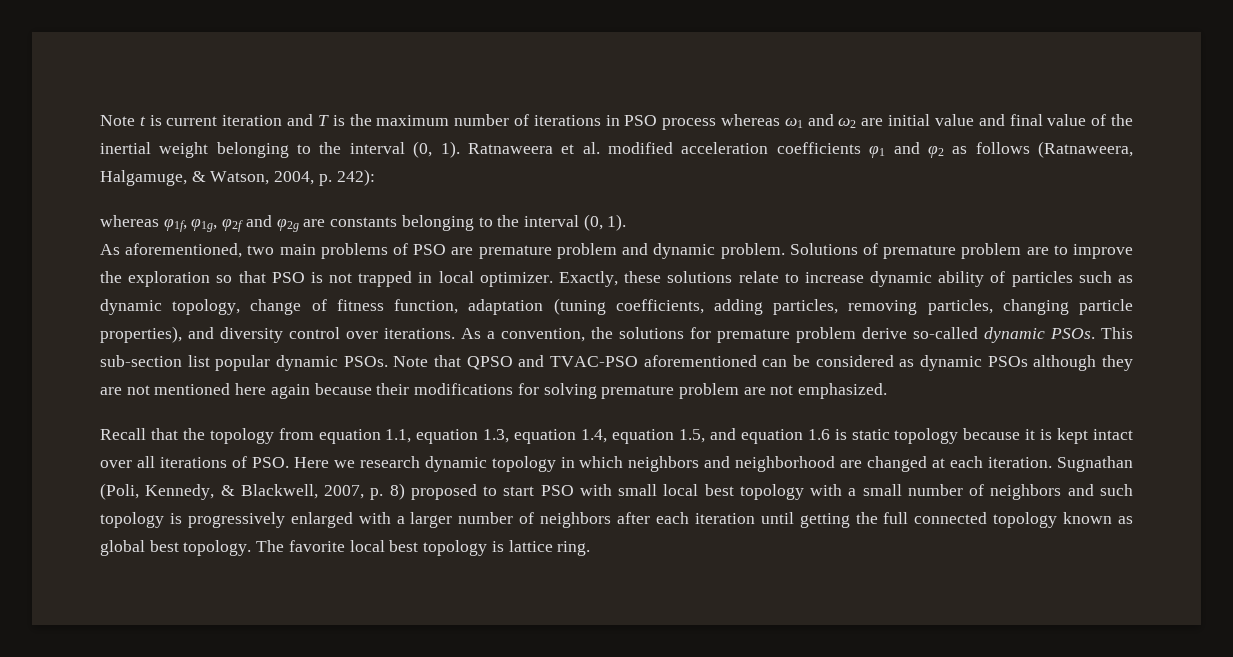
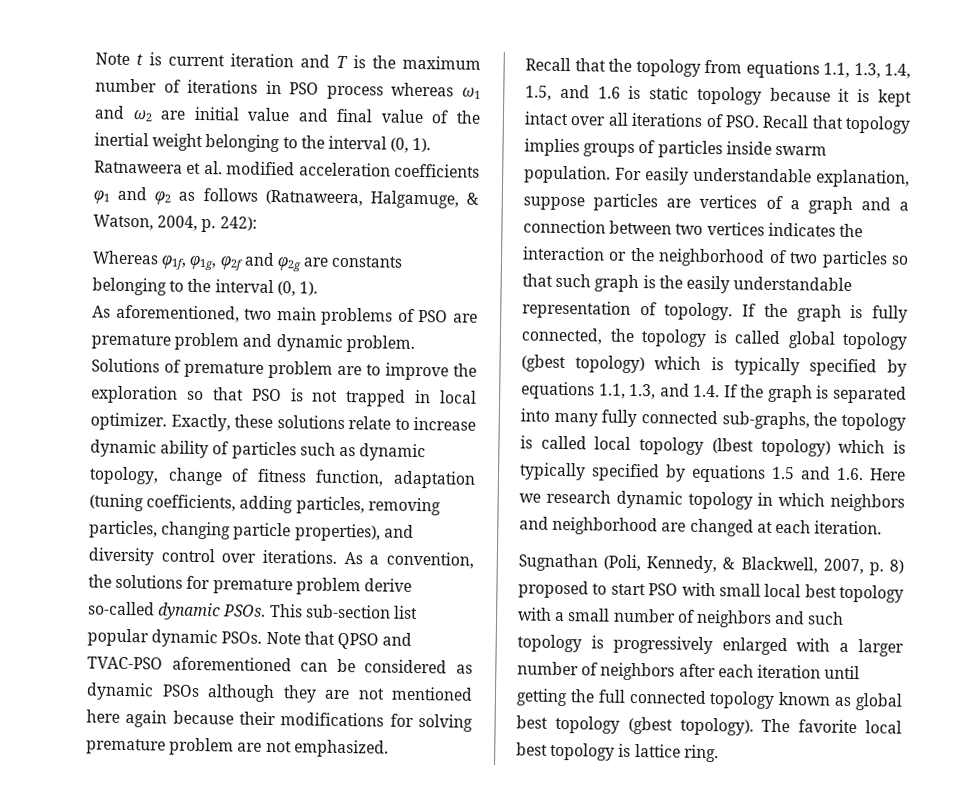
- whereas φ1f, φ1g, φ2f and φ2g are constants belonging to the interval (0, 1).
+ Whereas φ1f, φ1g, φ2f and φ2g are constants belonging to the interval (0, 1).
- Recall that the topology from equation 1.1, equation 1.3, equation 1.4, equation 1.5, and equation 1.6 is static topology because it is kept intact over all iterations of PSO. Here we research dynamic topology in which neighbors and neighborhood are changed at each iteration. Sugnathan (Poli, Kennedy, & Blackwell, 2007, p. 8) proposed to start PSO with small local best topology with a small number of neighbors and such topology is progressively enlarged with a larger number of neighbors after each iteration until getting the full connected topology known as global best topology.
+ Recall that the topology from equations 1.1, 1.3, 1.4, 1.5, and 1.6 is static topology because it is kept intact over all iterations of PSO. Recall that topology implies groups of particles inside swarm population. For easily understandable explanation, suppose particles are vertices of a graph and a connection between two vertices indicates the interaction or the neighborhood of two particles so that such graph is the easily understandable representation of topology. If the graph is fully connected, the topology is called global topology (gbest topology) which is typically specified by equations 1.1, 1.3, and 1.4. If the graph is separated into many fully connected sub-graphs, the topology is called local topology (lbest topology) which is typically specified by equations 1.5 and 1.6. Here we research dynamic topology in which neighbors and neighborhood are changed at each iteration.
+ Sugnathan (Poli, Kennedy, & Blackwell, 2007, p. 8) proposed to start PSO with small local best topology with a small number of neighbors and such topology is progressively enlarged with a larger number of neighbors after each iteration until getting the full connected topology known as global best topology (gbest topology).

